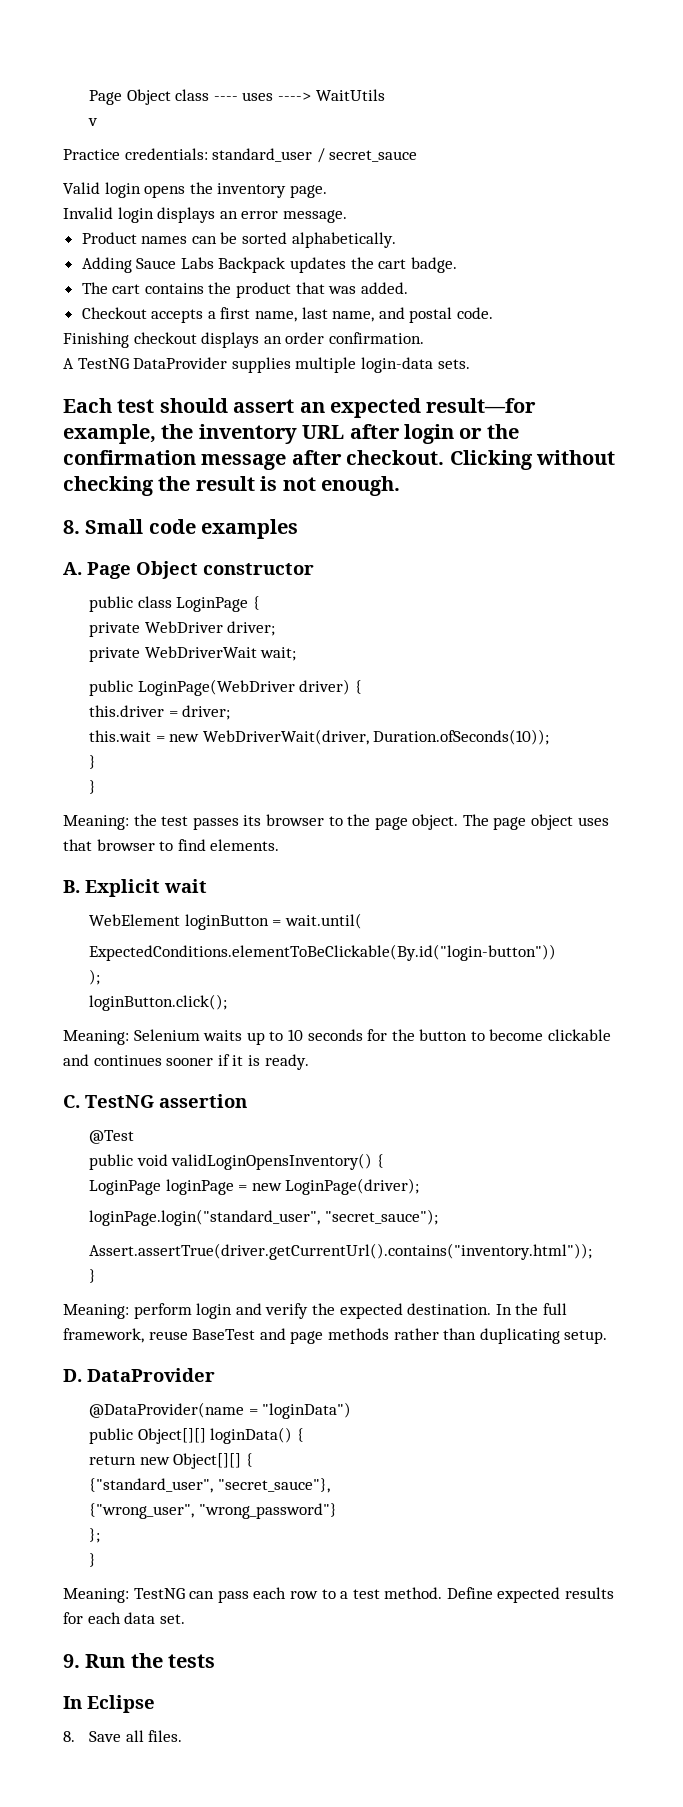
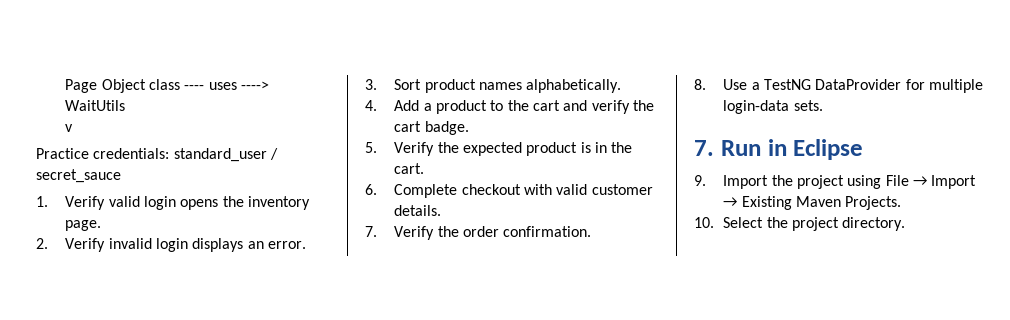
- Valid login opens the inventory page.
+ 1. Verify valid login opens the inventory page.
- Invalid login displays an error message.
- Product names can be sorted alphabetically.
- Adding Sauce Labs Backpack updates the cart badge.
- The cart contains the product that was added.
- Checkout accepts a first name, last name, and postal code.
- Finishing checkout displays an order confirmation.
+ 2. Verify invalid login displays an error.
+ 3. Sort product names alphabetically.
+ 4. Add a product to the cart and verify the cart badge.
+ 5. Verify the expected product is in the cart.
+ 6. Complete checkout with valid customer details.
+ 7. Verify the order confirmation.
- A TestNG DataProvider supplies multiple login-data sets.
+ 8. Use a TestNG DataProvider for multiple login-data sets.
- Each test should assert an expected result—for example, the inventory URL after login or the confirmation message after checkout. Clicking without checking the result is not enough.
- 8. Small code examples
- A. Page Object constructor
- public class LoginPage {
- private WebDriver driver;
- private WebDriverWait wait;
- public LoginPage(WebDriver driver) {
- this.driver = driver;
- this.wait = new WebDriverWait(driver, Duration.ofSeconds(10));
- }
- }
- Meaning: the test passes its browser to the page object. The page object uses that browser to find elements.
- B. Explicit wait
- WebElement loginButton = wait.until(
- ExpectedConditions.elementToBeClickable(By.id("login-button"))
- );
- loginButton.click();
- Meaning: Selenium waits up to 10 seconds for the button to become clickable and continues sooner if it is ready.
- C. TestNG assertion
- @Test
- public void validLoginOpensInventory() {
- LoginPage loginPage = new LoginPage(driver);
- loginPage.login("standard_user", "secret_sauce");
- Assert.assertTrue(driver.getCurrentUrl().contains("inventory.html"));
- }
- Meaning: perform login and verify the expected destination. In the full framework, reuse BaseTest and page methods rather than duplicating setup.
- D. DataProvider
- @DataProvider(name = "loginData")
- public Object[][] loginData() {
- return new Object[][] {
- {"standard_user", "secret_sauce"},
- {"wrong_user", "wrong_password"}
- };
- }
- Meaning: TestNG can pass each row to a test method. Define expected results for each data set.
- 9. Run the tests
- In Eclipse
- 8. Save all files.
+ 7. Run in Eclipse
+ 9. Import the project using File → Import → Existing Maven Projects.
+ 10. Select the project directory.

